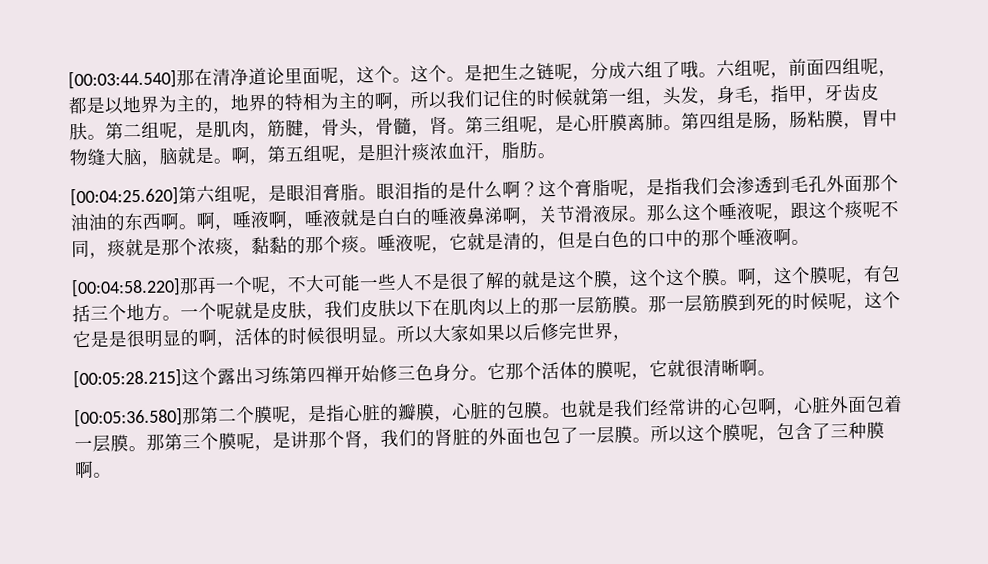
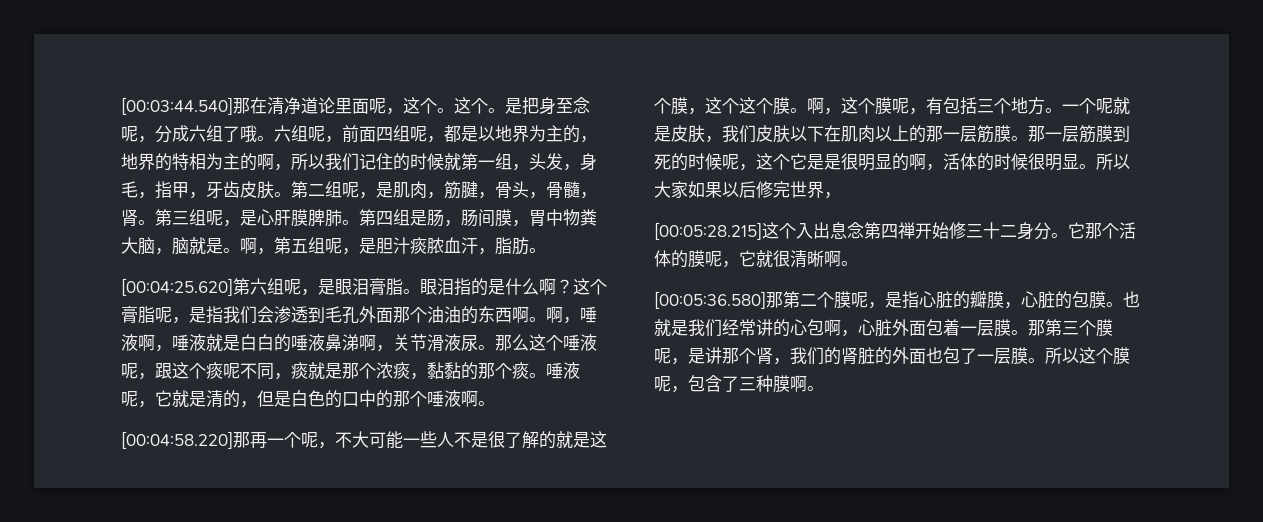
- 是把生之链呢，分成六组了哦。
+ 是把身至念呢，分成六组了哦。
- 第三组呢，是心肝膜离肺。
+ 第三组呢，是心肝膜脾肺。
- 第四组是肠，肠粘膜，胃中物缝大脑，脑就是。
+ 第四组是肠，肠间膜，胃中物粪大脑，脑就是。
- 啊，第五组呢，是胆汁痰浓血汗，脂肪。
+ 啊，第五组呢，是胆汁痰脓血汗，脂肪。
- [00:05:28.215]这个露出习练第四禅开始修三色身分。
+ [00:05:28.215]这个入出息念第四禅开始修三十二身分。

